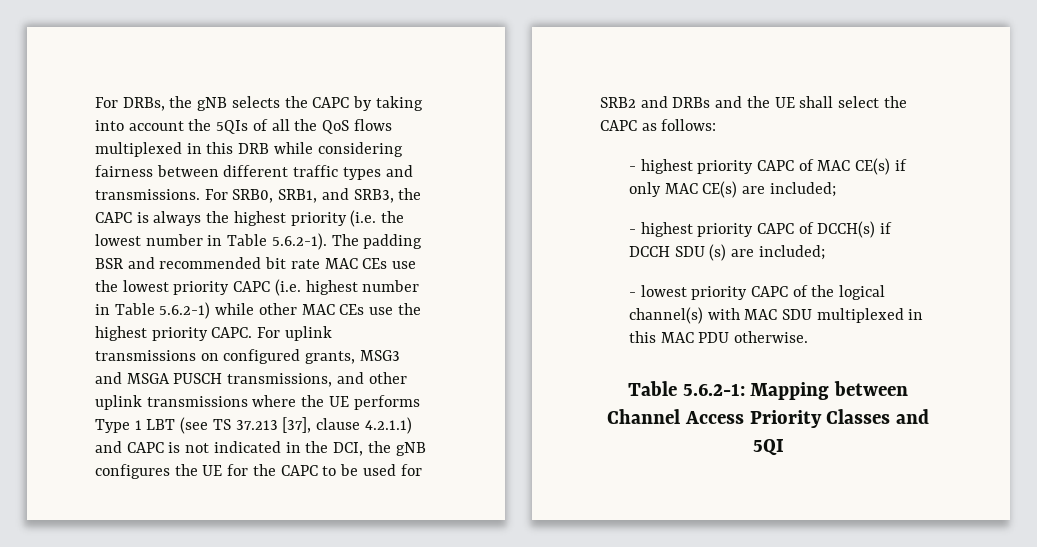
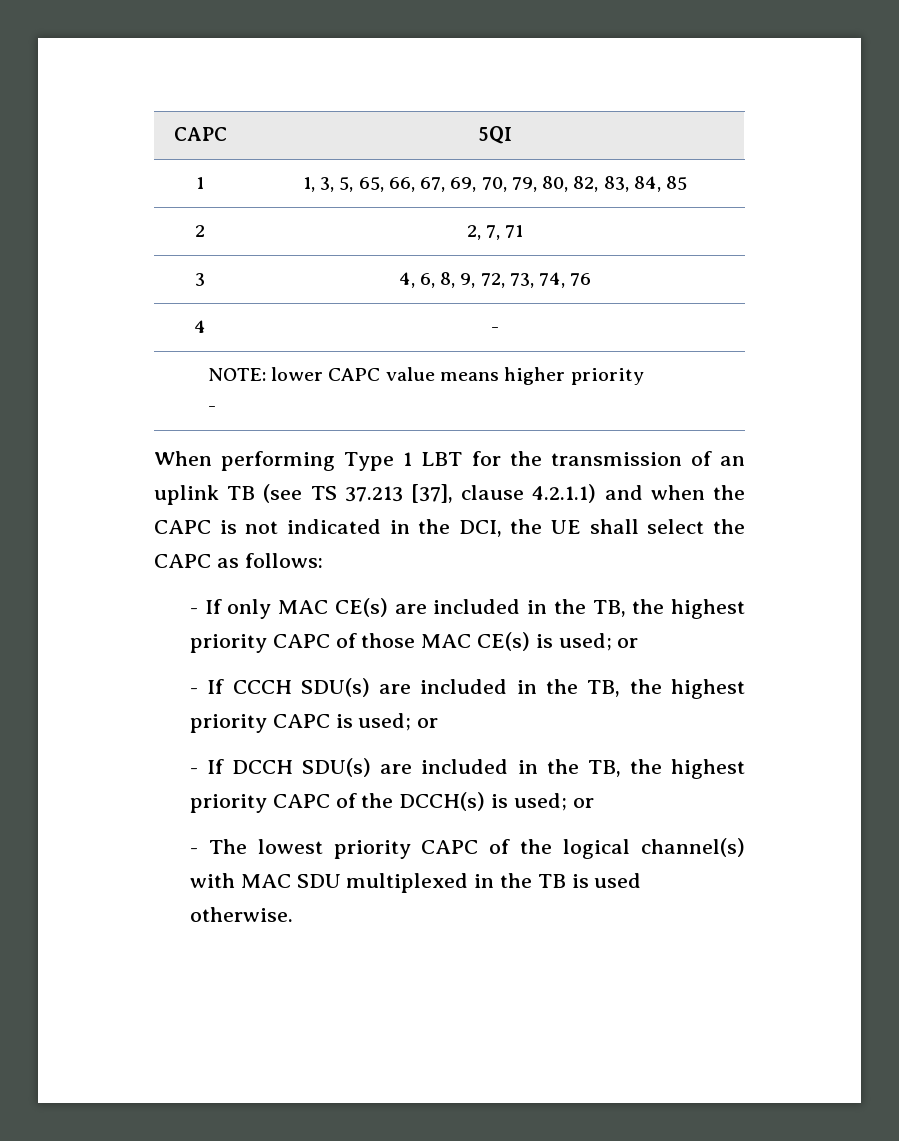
- For DRBs, the gNB selects the CAPC by taking into account the 5QIs of all the QoS flows multiplexed in this DRB while considering fairness between different traffic types and transmissions. For SRB0, SRB1, and SRB3, the CAPC is always the highest priority (i.e. the lowest number in Table 5.6.2-1). The padding BSR and recommended bit rate MAC CEs use the lowest priority CAPC (i.e. highest number in Table 5.6.2-1) while other MAC CEs use the highest priority CAPC. For uplink transmissions on configured grants, MSG3 and MSGA PUSCH transmissions, and other uplink transmissions where the UE performs Type 1 LBT (see TS 37.213 [37], clause 4.2.1.1) and CAPC is not indicated in the DCI, the gNB configures the UE for the CAPC to be used for SRB2 and DRBs and the UE shall select the CAPC as follows:
+ CAPC | 5QI
+ 1 | 1, 3, 5, 65, 66, 67, 69, 70, 79, 80, 82, 83, 84, 85
+ 2 | 2, 7, 71
+ 3 | 4, 6, 8, 9, 72, 73, 74, 76
+ 4 | -
+ NOTE: lower CAPC value means higher priority
+ -
+ When performing Type 1 LBT for the transmission of an uplink TB (see TS 37.213 [37], clause 4.2.1.1) and when the CAPC is not indicated in the DCI, the UE shall select the CAPC as follows:
- - highest priority CAPC of MAC CE(s) if only MAC CE(s) are included;
- - highest priority CAPC of DCCH(s) if DCCH SDU (s) are included;
- - lowest priority CAPC of the logical channel(s) with MAC SDU multiplexed in this MAC PDU otherwise.
- Table 5.6.2-1: Mapping between Channel Access Priority Classes and 5QI
+ - If only MAC CE(s) are included in the TB, the highest priority CAPC of those MAC CE(s) is used; or
+ - If CCCH SDU(s) are included in the TB, the highest priority CAPC is used; or
+ - If DCCH SDU(s) are included in the TB, the highest priority CAPC of the DCCH(s) is used; or
+ - The lowest priority CAPC of the logical channel(s) with MAC SDU multiplexed in the TB is used otherwise.

